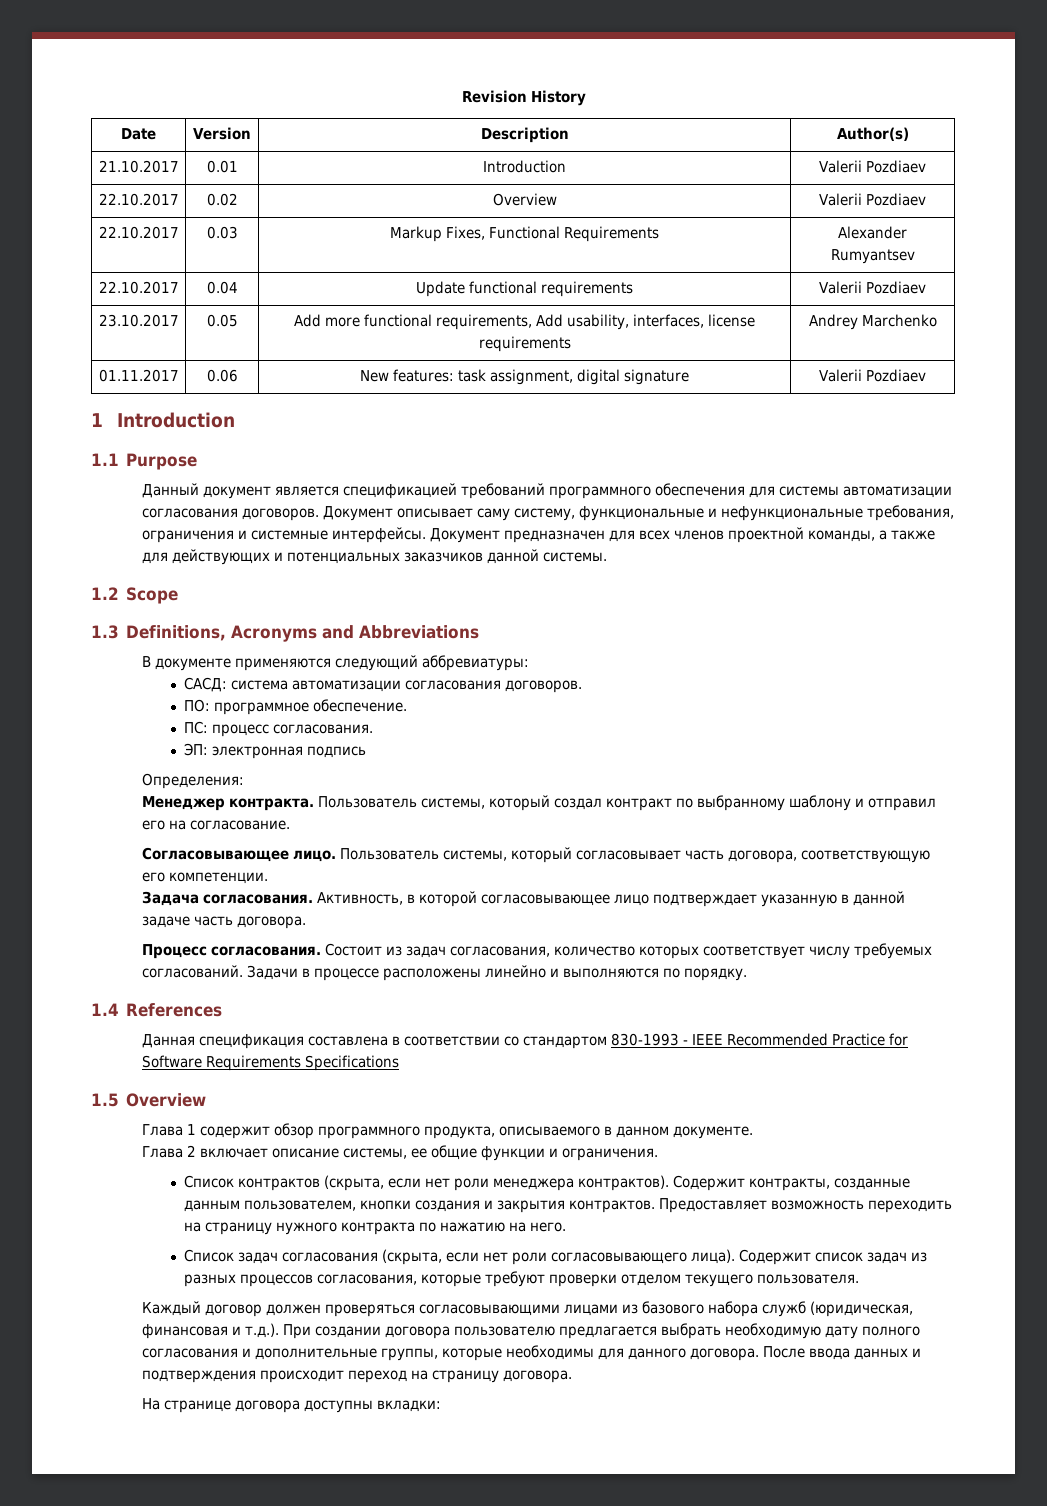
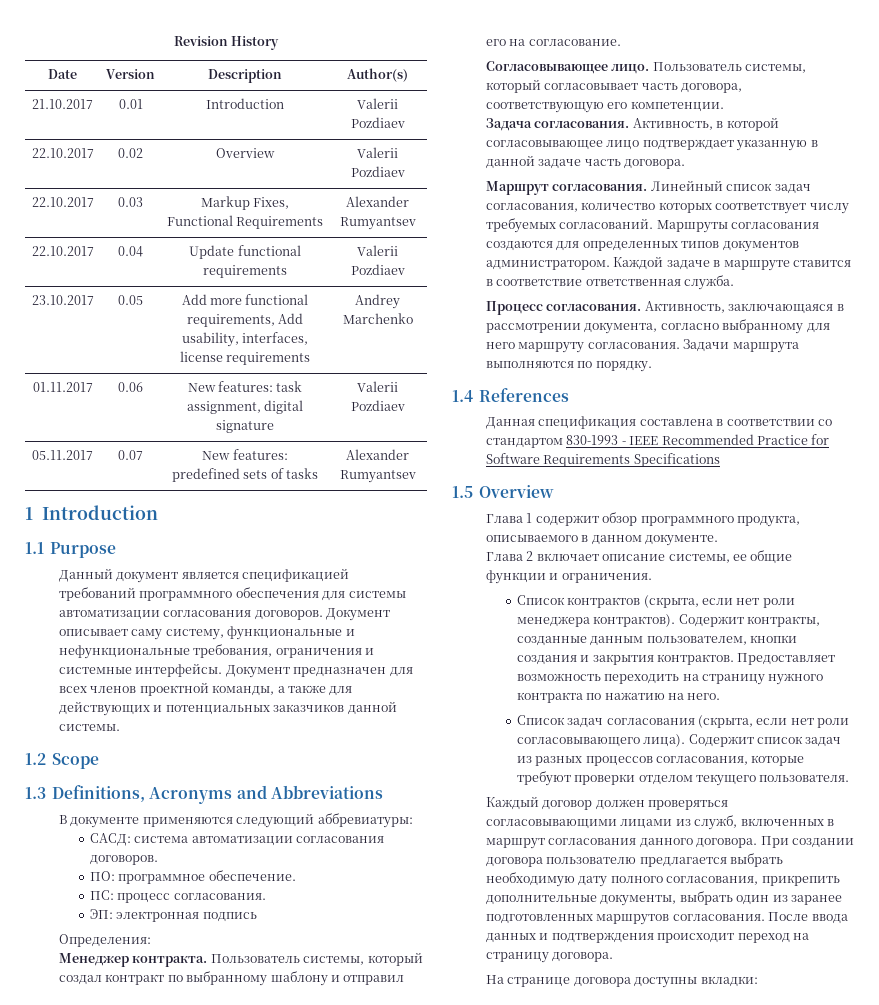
+ 05.11.2017 | 0.07 | New features: predefined sets of tasks | Alexander Rumyantsev
- Процесс согласования. Состоит из задач согласования, количество которых соответствует числу требуемых согласований.
+ Маршрут согласования. Линейный список задач согласования, количество которых соответствует числу требуемых согласований.
- Задачи в процессе расположены линейно и выполняются по порядку.
+ Маршруты согласования создаются для определенных типов документов администратором. Каждой задаче в маршруте ставится в соответствие ответственная служба.
+ Процесс согласования. Активность, заключающаяся в рассмотрении документа, согласно выбранному для него маршруту согласования. Задачи маршрута выполняются по порядку.
- Каждый договор должен проверяться согласовывающими лицами из базового набора служб (юридическая, финансовая и т.д.). При создании договора пользователю предлагается выбрать необходимую дату полного согласования и дополнительные группы, которые необходимы для данного договора.
+ Каждый договор должен проверяться согласовывающими лицами из служб, включенных в маршрут согласования данного договора. При создании договора пользователю предлагается выбрать необходимую дату полного согласования, прикрепить дополнительные документы, выбрать один из заранее подготовленных маршрутов согласования.

